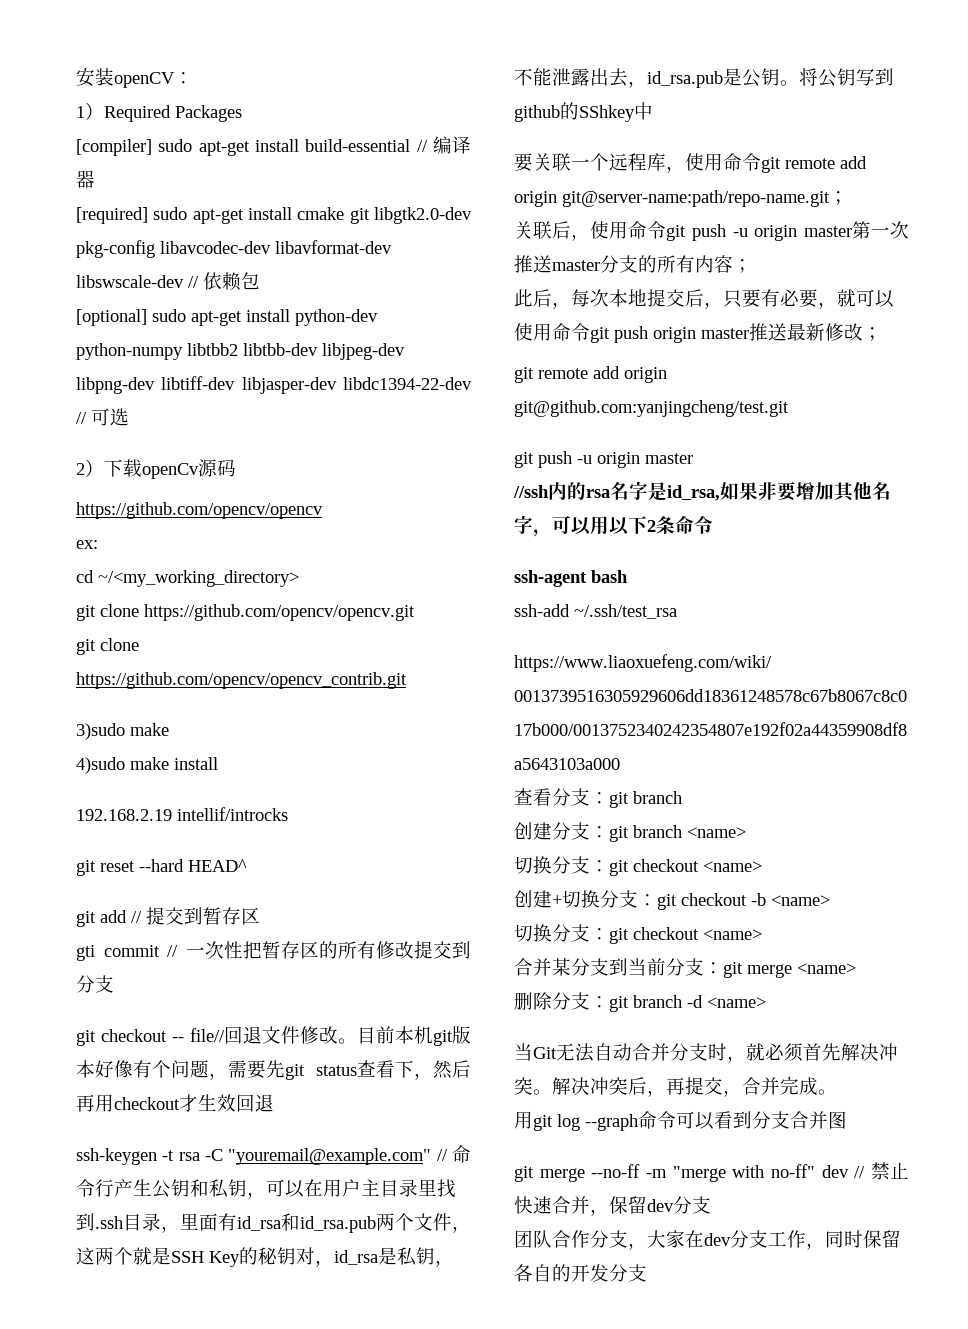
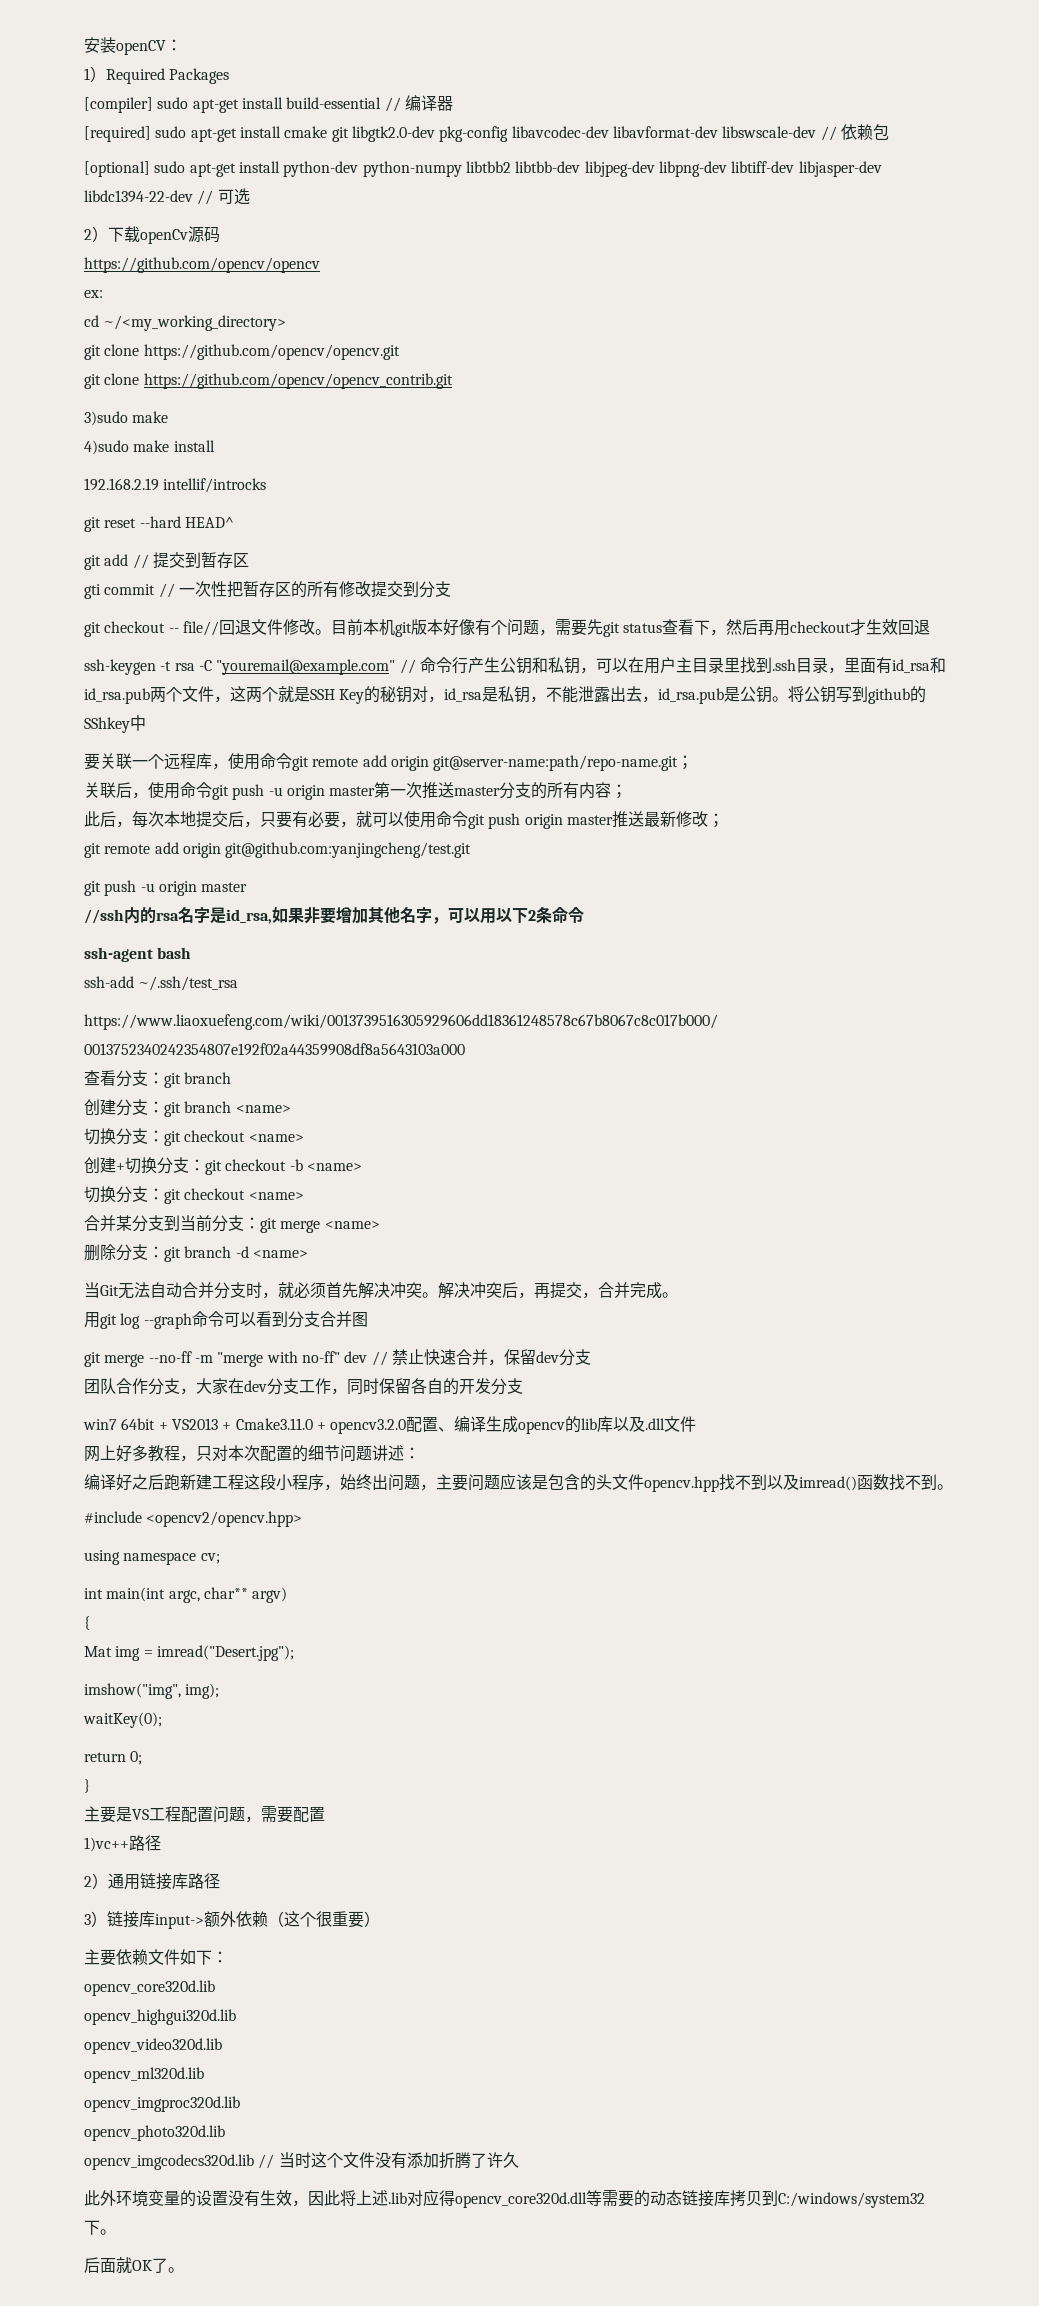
+ win7 64bit + VS2013 + Cmake3.11.0 + opencv3.2.0配置、编译生成opencv的lib库以及.dll文件
+ 网上好多教程，只对本次配置的细节问题讲述：
+ 编译好之后跑新建工程这段小程序，始终出问题，主要问题应该是包含的头文件opencv.hpp找不到以及imread()函数找不到。
+ #include <opencv2/opencv.hpp>
+ using namespace cv;
+ int main(int argc, char** argv)
+ {
+ Mat img = imread("Desert.jpg");
+ imshow("img", img);
+ waitKey(0);
+ return 0;
+ }
+ 主要是VS工程配置问题，需要配置
+ 1)vc++路径
+ 2）通用链接库路径
+ 3）链接库input->额外依赖（这个很重要）
+ 主要依赖文件如下：
+ opencv_core320d.lib
+ opencv_highgui320d.lib
+ opencv_video320d.lib
+ opencv_ml320d.lib
+ opencv_imgproc320d.lib
+ opencv_photo320d.lib
+ opencv_imgcodecs320d.lib // 当时这个文件没有添加折腾了许久
+ 此外环境变量的设置没有生效，因此将上述.lib对应得opencv_core320d.dll等需要的动态链接库拷贝到C:/windows/system32下。
+ 后面就OK了。

